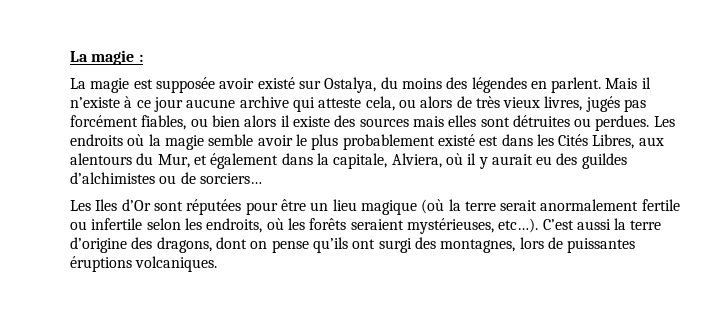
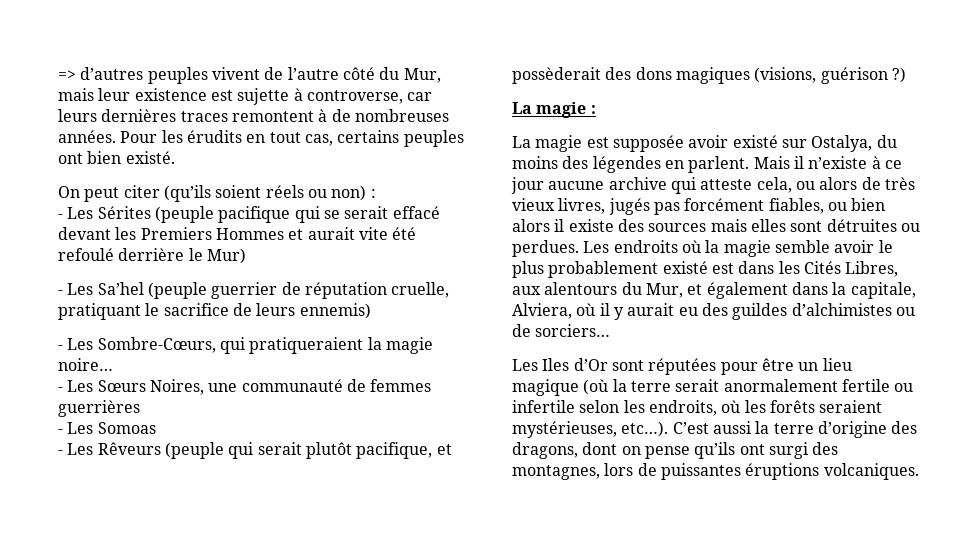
+ => d’autres peuples vivent de l’autre côté du Mur, mais leur existence est sujette à controverse, car leurs dernières traces remontent à de nombreuses années. Pour les érudits en tout cas, certains peuples ont bien existé.
+ On peut citer (qu’ils soient réels ou non) :
+ - Les Sérites (peuple pacifique qui se serait effacé devant les Premiers Hommes et aurait vite été refoulé derrière le Mur)
+ - Les Sa’hel (peuple guerrier de réputation cruelle, pratiquant le sacrifice de leurs ennemis)
+ - Les Sombre-Cœurs, qui pratiqueraient la magie noire…
+ - Les Sœurs Noires, une communauté de femmes guerrières
+ - Les Somoas
+ - Les Rêveurs (peuple qui serait plutôt pacifique, et possèderait des dons magiques (visions, guérison ?)

